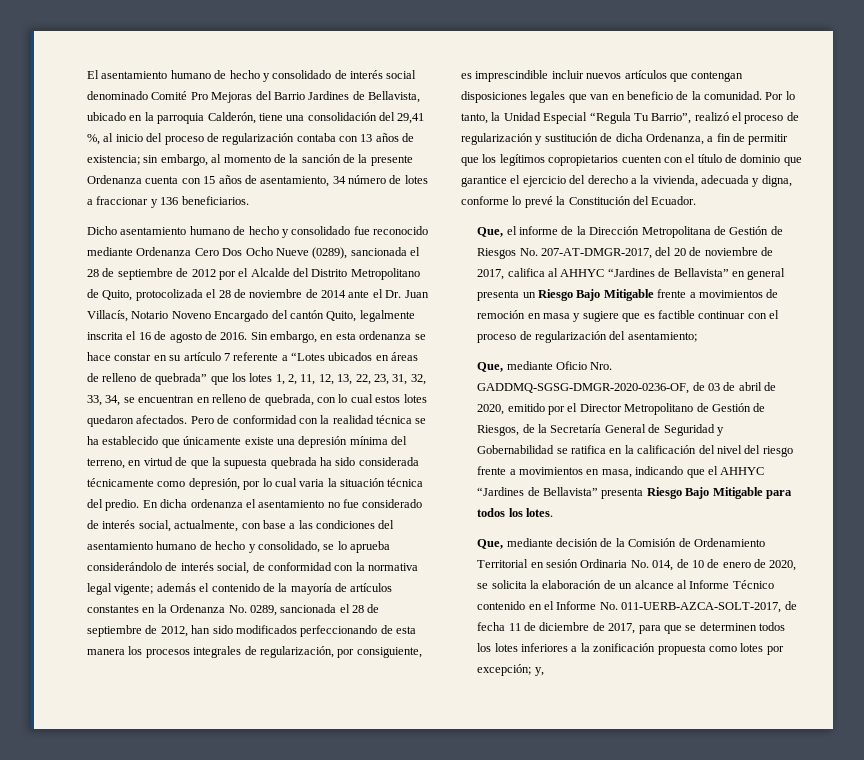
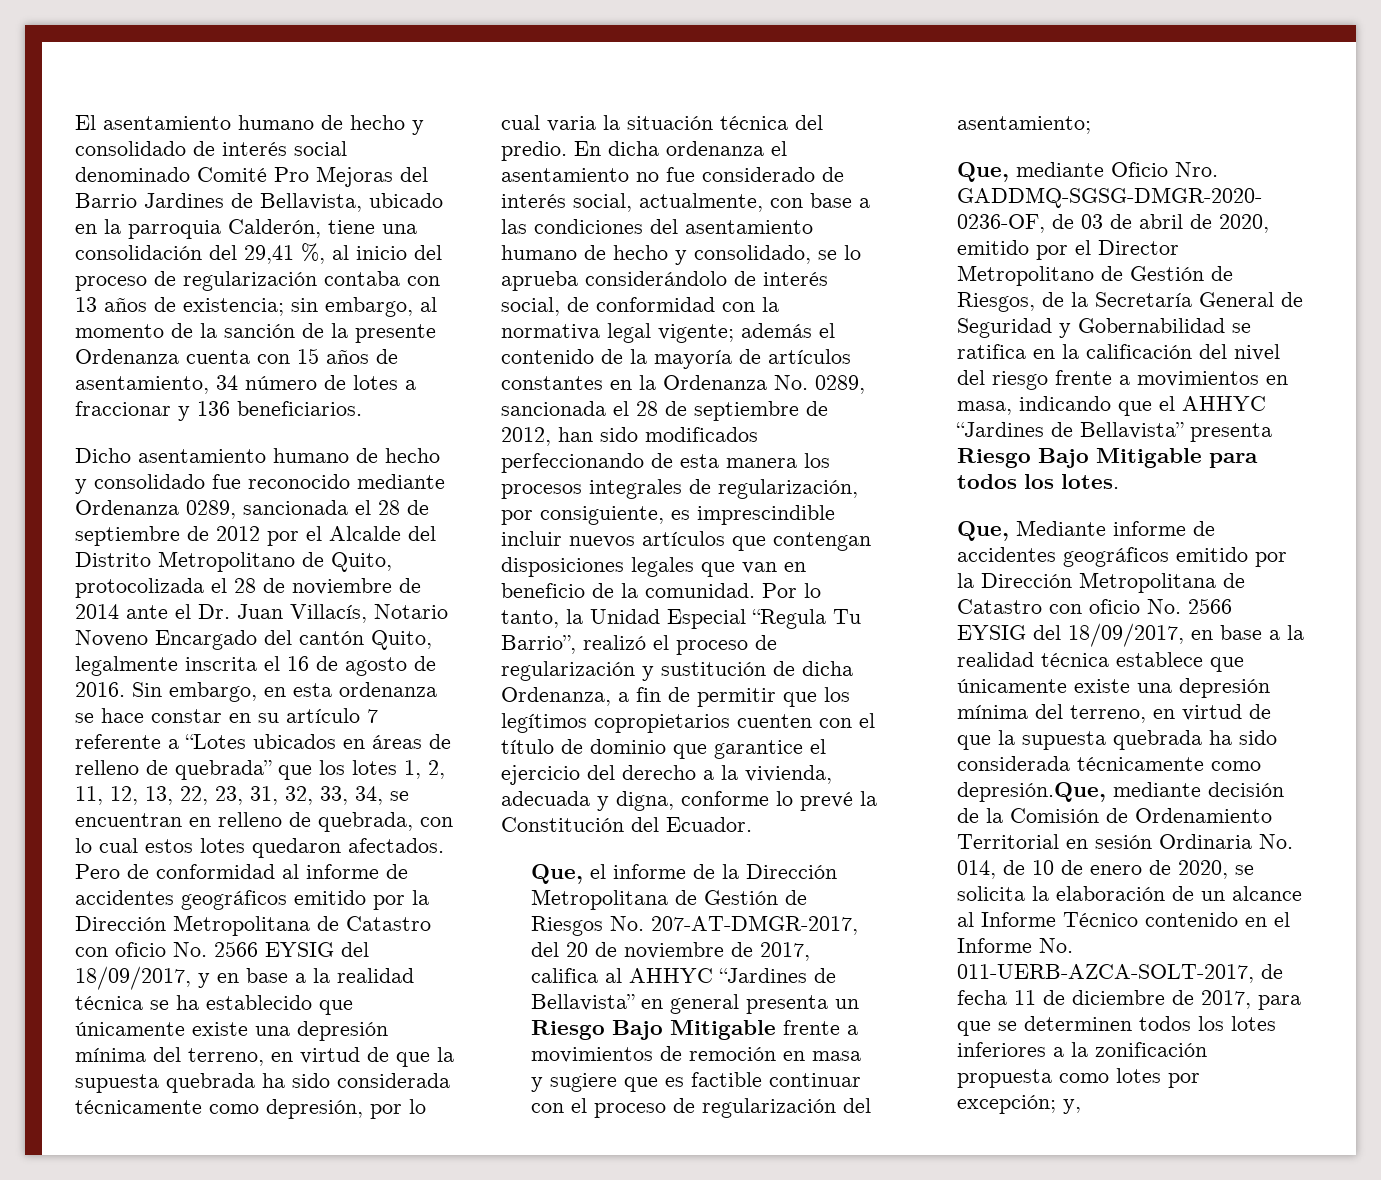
- Dicho asentamiento humano de hecho y consolidado fue reconocido mediante Ordenanza Cero Dos Ocho Nueve (0289), sancionada el 28 de septiembre de 2012 por el Alcalde del Distrito Metropolitano de Quito, protocolizada el 28 de noviembre de 2014 ante el Dr. Juan Villacís, Notario Noveno Encargado del cantón Quito, legalmente inscrita el 16 de agosto de 2016.
+ Dicho asentamiento humano de hecho y consolidado fue reconocido mediante Ordenanza 0289, sancionada el 28 de septiembre de 2012 por el Alcalde del Distrito Metropolitano de Quito, protocolizada el 28 de noviembre de 2014 ante el Dr. Juan Villacís, Notario Noveno Encargado del cantón Quito, legalmente inscrita el 16 de agosto de 2016.
- Pero de conformidad con la realidad técnica se ha establecido que únicamente existe una depresión mínima del terreno, en virtud de que la supuesta quebrada ha sido considerada técnicamente como depresión, por lo cual varia la situación técnica del predio.
+ Pero de conformidad al informe de accidentes geográficos emitido por la Dirección Metropolitana de Catastro con oficio No. 2566 EYSIG del 18/09/2017, y en base a la realidad técnica se ha establecido que únicamente existe una depresión mínima del terreno, en virtud de que la supuesta quebrada ha sido considerada técnicamente como depresión, por lo cual varia la situación técnica del predio.
- Que, mediante decisión de la Comisión de Ordenamiento Territorial en sesión Ordinaria No. 014, de 10 de enero de 2020, se solicita la elaboración de un alcance al Informe Técnico contenido en el Informe No. 011-UERB-AZCA-SOLT-2017, de fecha 11 de diciembre de 2017, para que se determinen todos los lotes inferiores a la zonificación propuesta como lotes por excepción; y,
+ Que, Mediante informe de accidentes geográficos emitido por la Dirección Metropolitana de Catastro con oficio No. 2566 EYSIG del 18/09/2017, en base a la realidad técnica establece que únicamente existe una depresión mínima del terreno, en virtud de que la supuesta quebrada ha sido considerada técnicamente como depresión.Que, mediante decisión de la Comisión de Ordenamiento Territorial en sesión Ordinaria No. 014, de 10 de enero de 2020, se solicita la elaboración de un alcance al Informe Técnico contenido en el Informe No. 011-UERB-AZCA-SOLT-2017, de fecha 11 de diciembre de 2017, para que se determinen todos los lotes inferiores a la zonificación propuesta como lotes por excepción; y,

